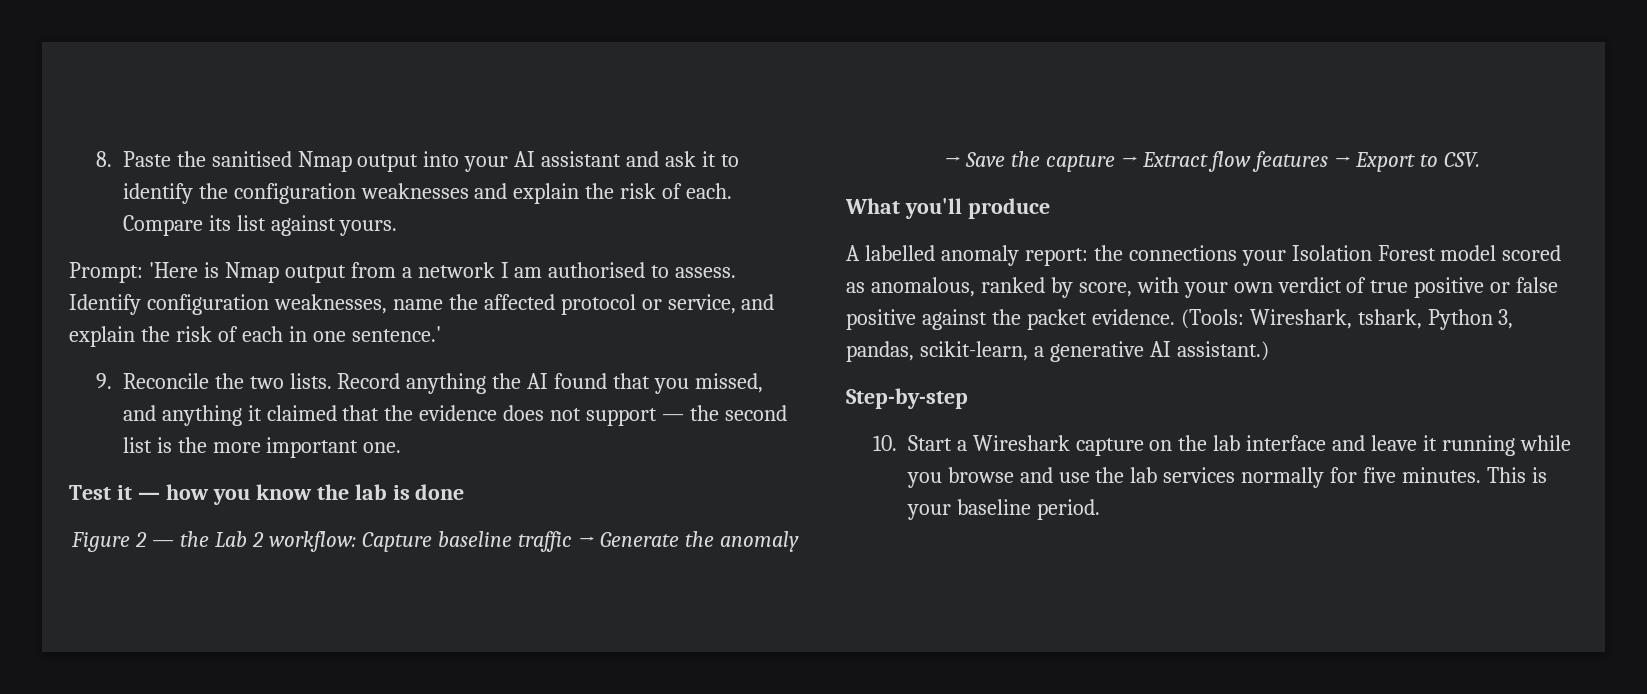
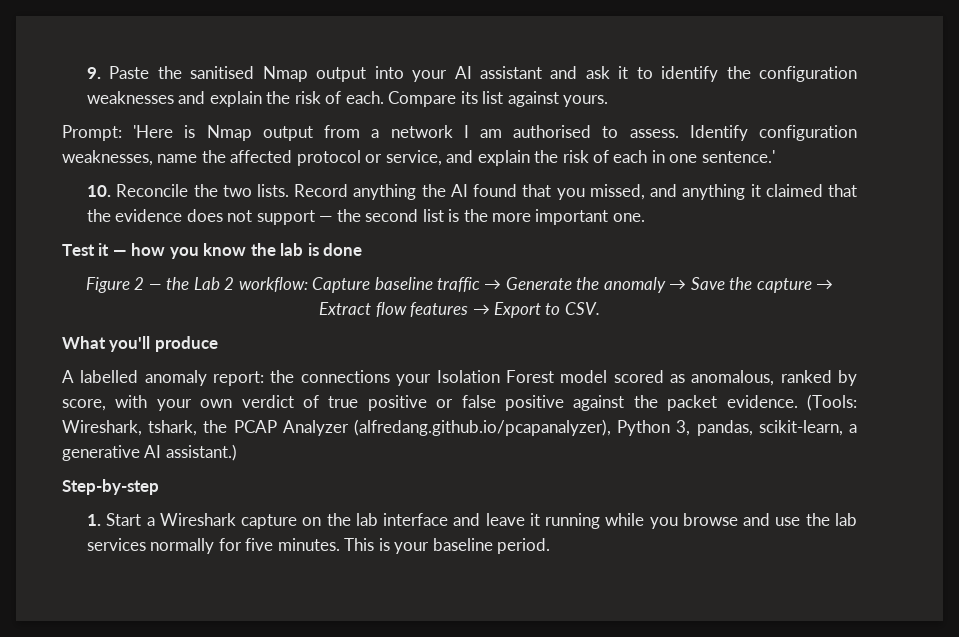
- 8. Paste the sanitised Nmap output into your AI assistant and ask it to identify the configuration weaknesses and explain the risk of each.
+ 9. Paste the sanitised Nmap output into your AI assistant and ask it to identify the configuration weaknesses and explain the risk of each.
- 9. Reconcile the two lists.
+ 10. Reconcile the two lists.
- (Tools: Wireshark, tshark, Python 3, pandas, scikit-learn, a generative AI assistant.)
+ (Tools: Wireshark, tshark, the PCAP Analyzer (alfredang.github.io/pcapanalyzer), Python 3, pandas, scikit-learn, a generative AI assistant.)
- 10. Start a Wireshark capture on the lab interface and leave it running while you browse and use the lab services normally for five minutes.
+ 1. Start a Wireshark capture on the lab interface and leave it running while you browse and use the lab services normally for five minutes.

